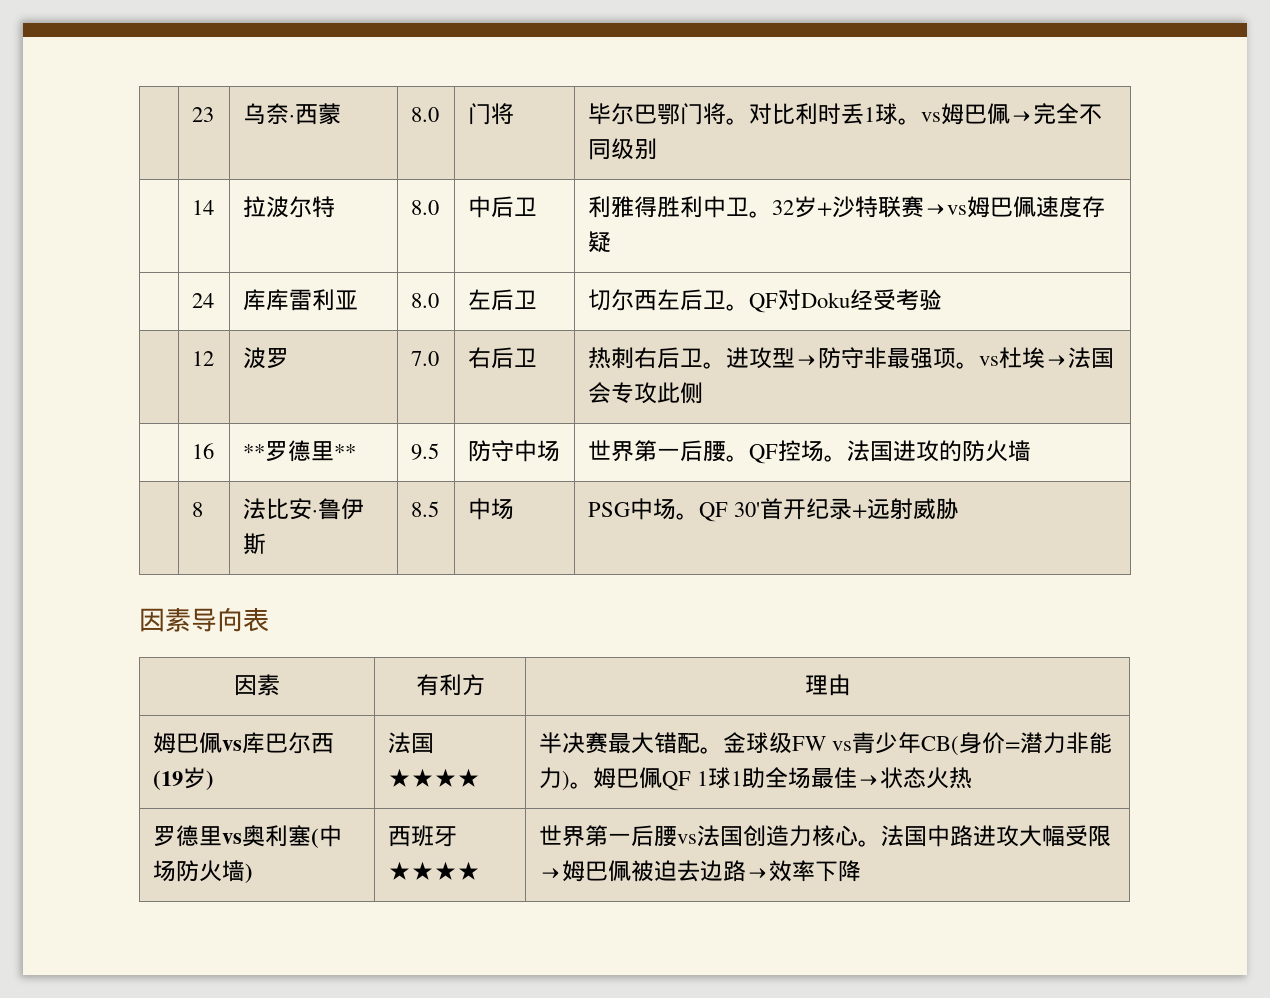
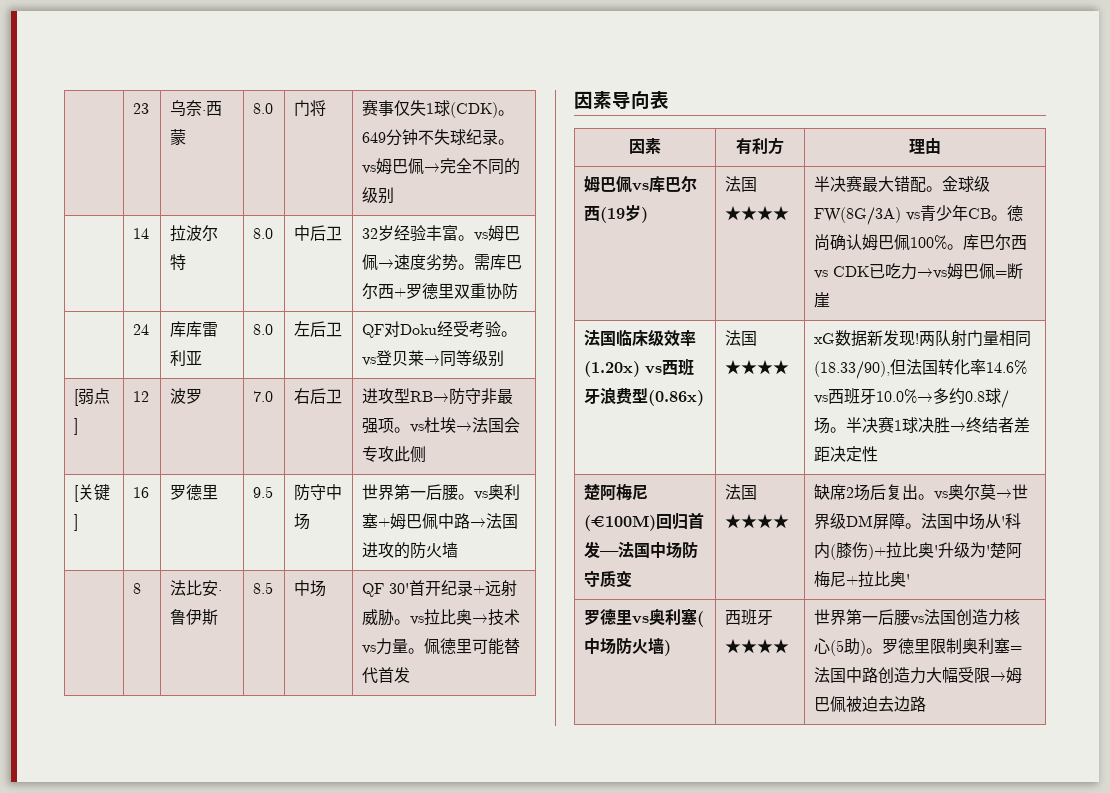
- | 23 | 乌奈·西蒙 | 8.0 | 门将 | 毕尔巴鄂门将。对比利时丢1球。vs姆巴佩→完全不同级别
+ | 23 | 乌奈·西蒙 | 8.0 | 门将 | 赛事仅失1球(CDK)。649分钟不失球纪录。vs姆巴佩→完全不同的级别
- | 14 | 拉波尔特 | 8.0 | 中后卫 | 利雅得胜利中卫。32岁+沙特联赛→vs姆巴佩速度存疑
+ | 14 | 拉波尔特 | 8.0 | 中后卫 | 32岁经验丰富。vs姆巴佩→速度劣势。需库巴尔西+罗德里双重协防
- | 24 | 库库雷利亚 | 8.0 | 左后卫 | 切尔西左后卫。QF对Doku经受考验
- | 12 | 波罗 | 7.0 | 右后卫 | 热刺右后卫。进攻型→防守非最强项。vs杜埃→法国会专攻此侧
+ | 24 | 库库雷利亚 | 8.0 | 左后卫 | QF对Doku经受考验。vs登贝莱→同等级别
+ [弱点] | 12 | 波罗 | 7.0 | 右后卫 | 进攻型RB→防守非最强项。vs杜埃→法国会专攻此侧
- | 16 | **罗德里** | 9.5 | 防守中场 | 世界第一后腰。QF控场。法国进攻的防火墙
+ [关键] | 16 | 罗德里 | 9.5 | 防守中场 | 世界第一后腰。vs奥利塞+姆巴佩中路→法国进攻的防火墙
- | 8 | 法比安·鲁伊斯 | 8.5 | 中场 | PSG中场。QF 30'首开纪录+远射威胁
+ | 8 | 法比安·鲁伊斯 | 8.5 | 中场 | QF 30'首开纪录+远射威胁。vs拉比奥→技术vs力量。佩德里可能替代首发
- 姆巴佩vs库巴尔西(19岁) | 法国★★★★ | 半决赛最大错配。金球级FW vs青少年CB(身价=潜力非能力)。姆巴佩QF 1球1助全场最佳→状态火热
+ 姆巴佩vs库巴尔西(19岁) | 法国★★★★ | 半决赛最大错配。金球级FW(8G/3A) vs青少年CB。德尚确认姆巴佩100%。库巴尔西vs CDK已吃力→vs姆巴佩=断崖
+ 法国临床级效率(1.20x) vs西班牙浪费型(0.86x) | 法国★★★★ | xG数据新发现!两队射门量相同(18.33/90),但法国转化率14.6% vs西班牙10.0%→多约0.8球/场。半决赛1球决胜→终结者差距决定性
+ 楚阿梅尼(€100M)回归首发—法国中场防守质变 | 法国★★★★ | 缺席2场后复出。vs奥尔莫→世界级DM屏障。法国中场从'科内(膝伤)+拉比奥'升级为'楚阿梅尼+拉比奥'
- 罗德里vs奥利塞(中场防火墙) | 西班牙★★★★ | 世界第一后腰vs法国创造力核心。法国中路进攻大幅受限→姆巴佩被迫去边路→效率下降
+ 罗德里vs奥利塞(中场防火墙) | 西班牙★★★★ | 世界第一后腰vs法国创造力核心(5助)。罗德里限制奥利塞=法国中路创造力大幅受限→姆巴佩被迫去边路

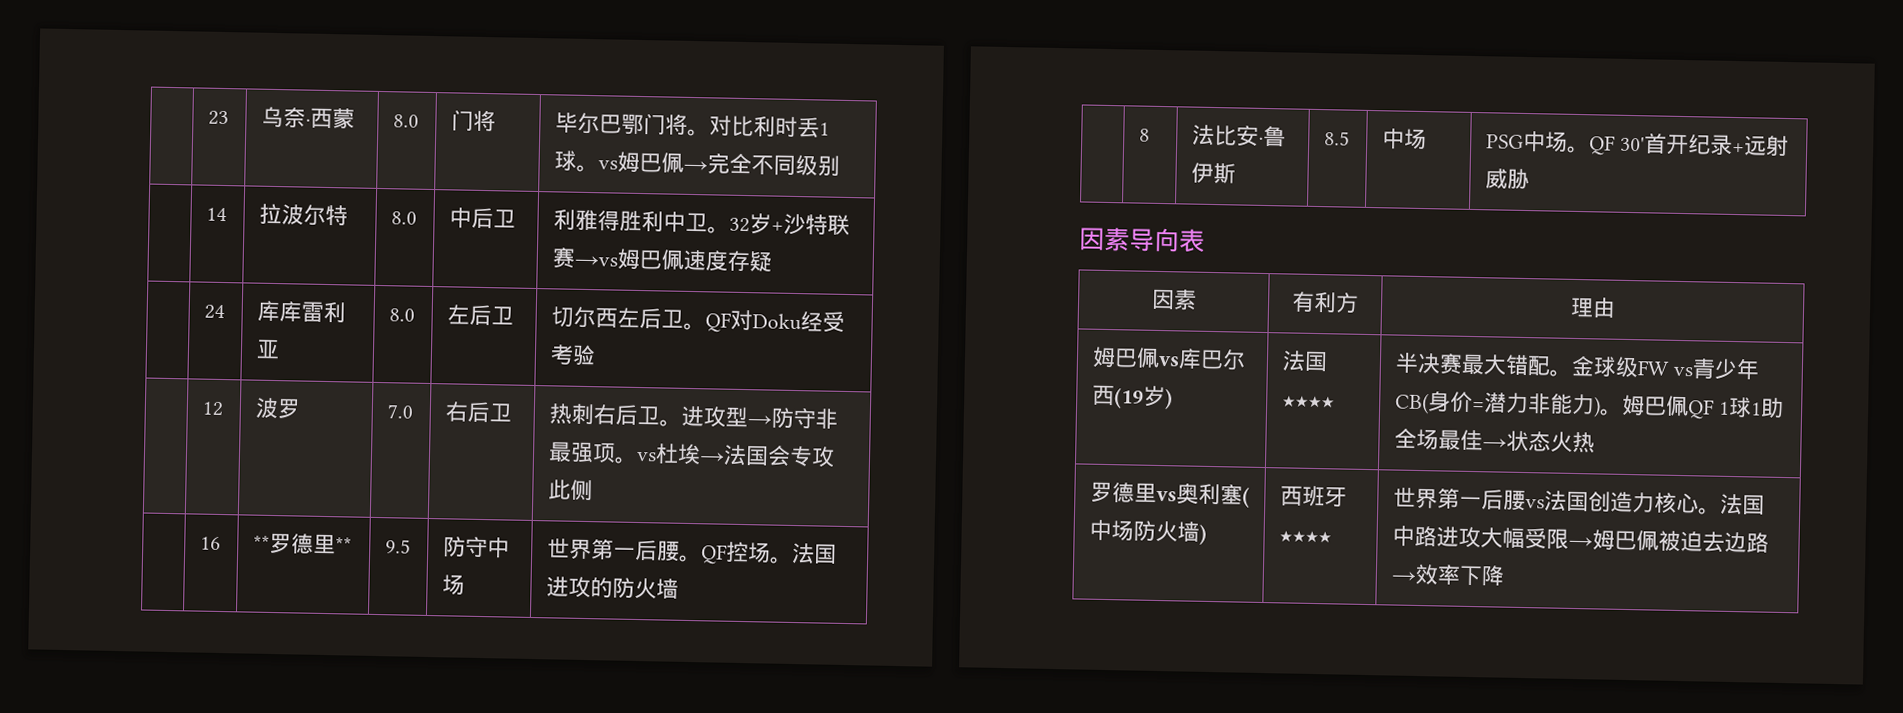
- | 23 | 乌奈·西蒙 | 8.0 | 门将 | 赛事仅失1球(CDK)。649分钟不失球纪录。vs姆巴佩→完全不同的级别
+ | 23 | 乌奈·西蒙 | 8.0 | 门将 | 毕尔巴鄂门将。对比利时丢1球。vs姆巴佩→完全不同级别
- | 14 | 拉波尔特 | 8.0 | 中后卫 | 32岁经验丰富。vs姆巴佩→速度劣势。需库巴尔西+罗德里双重协防
+ | 14 | 拉波尔特 | 8.0 | 中后卫 | 利雅得胜利中卫。32岁+沙特联赛→vs姆巴佩速度存疑
- | 24 | 库库雷利亚 | 8.0 | 左后卫 | QF对Doku经受考验。vs登贝莱→同等级别
- [弱点] | 12 | 波罗 | 7.0 | 右后卫 | 进攻型RB→防守非最强项。vs杜埃→法国会专攻此侧
+ | 24 | 库库雷利亚 | 8.0 | 左后卫 | 切尔西左后卫。QF对Doku经受考验
+ | 12 | 波罗 | 7.0 | 右后卫 | 热刺右后卫。进攻型→防守非最强项。vs杜埃→法国会专攻此侧
- [关键] | 16 | 罗德里 | 9.5 | 防守中场 | 世界第一后腰。vs奥利塞+姆巴佩中路→法国进攻的防火墙
+ | 16 | **罗德里** | 9.5 | 防守中场 | 世界第一后腰。QF控场。法国进攻的防火墙
- | 8 | 法比安·鲁伊斯 | 8.5 | 中场 | QF 30'首开纪录+远射威胁。vs拉比奥→技术vs力量。佩德里可能替代首发
+ | 8 | 法比安·鲁伊斯 | 8.5 | 中场 | PSG中场。QF 30'首开纪录+远射威胁
- 姆巴佩vs库巴尔西(19岁) | 法国★★★★ | 半决赛最大错配。金球级FW(8G/3A) vs青少年CB。德尚确认姆巴佩100%。库巴尔西vs CDK已吃力→vs姆巴佩=断崖
- 法国临床级效率(1.20x) vs西班牙浪费型(0.86x) | 法国★★★★ | xG数据新发现!两队射门量相同(18.33/90),但法国转化率14.6% vs西班牙10.0%→多约0.8球/场。半决赛1球决胜→终结者差距决定性
- 楚阿梅尼(€100M)回归首发—法国中场防守质变 | 法国★★★★ | 缺席2场后复出。vs奥尔莫→世界级DM屏障。法国中场从'科内(膝伤)+拉比奥'升级为'楚阿梅尼+拉比奥'
+ 姆巴佩vs库巴尔西(19岁) | 法国★★★★ | 半决赛最大错配。金球级FW vs青少年CB(身价=潜力非能力)。姆巴佩QF 1球1助全场最佳→状态火热
- 罗德里vs奥利塞(中场防火墙) | 西班牙★★★★ | 世界第一后腰vs法国创造力核心(5助)。罗德里限制奥利塞=法国中路创造力大幅受限→姆巴佩被迫去边路
+ 罗德里vs奥利塞(中场防火墙) | 西班牙★★★★ | 世界第一后腰vs法国创造力核心。法国中路进攻大幅受限→姆巴佩被迫去边路→效率下降

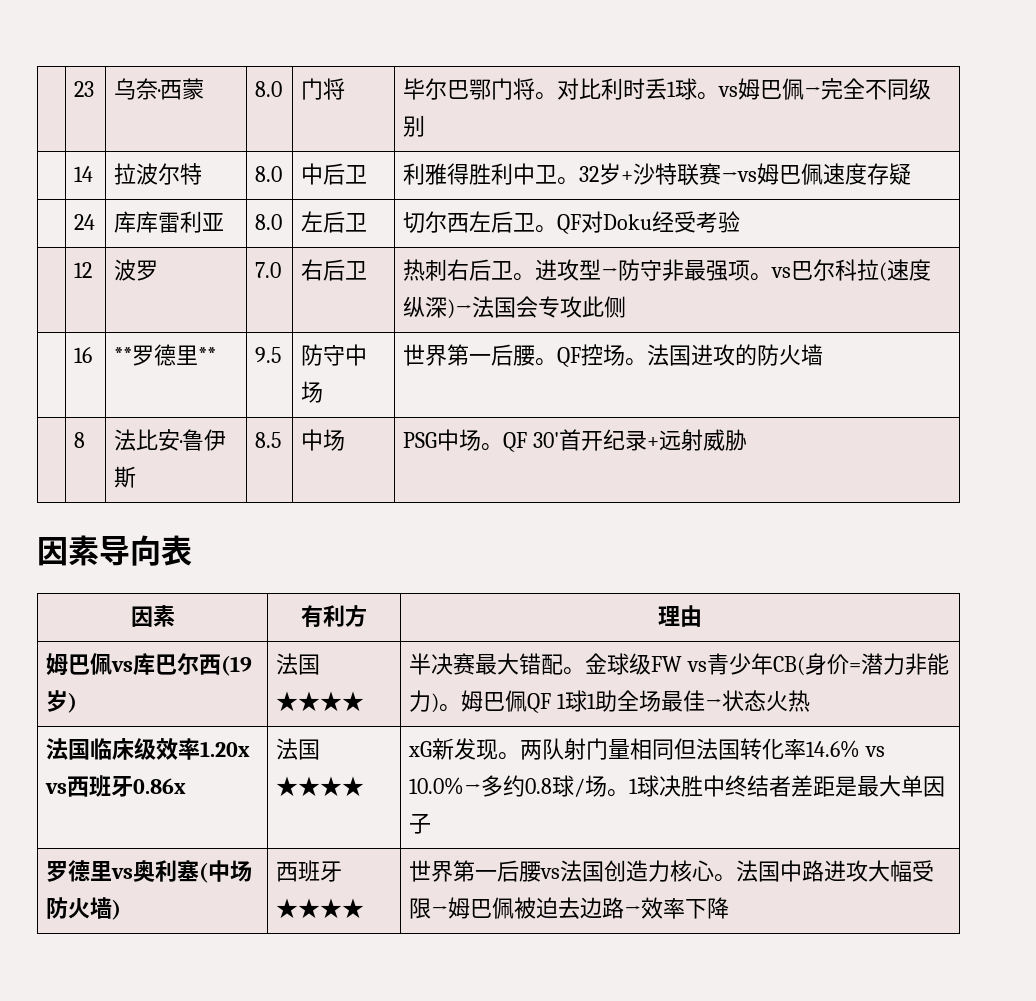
- | 12 | 波罗 | 7.0 | 右后卫 | 热刺右后卫。进攻型→防守非最强项。vs杜埃→法国会专攻此侧
+ | 12 | 波罗 | 7.0 | 右后卫 | 热刺右后卫。进攻型→防守非最强项。vs巴尔科拉(速度纵深)→法国会专攻此侧
+ 法国临床级效率1.20x vs西班牙0.86x | 法国★★★★ | xG新发现。两队射门量相同但法国转化率14.6% vs 10.0%→多约0.8球/场。1球决胜中终结者差距是最大单因子

